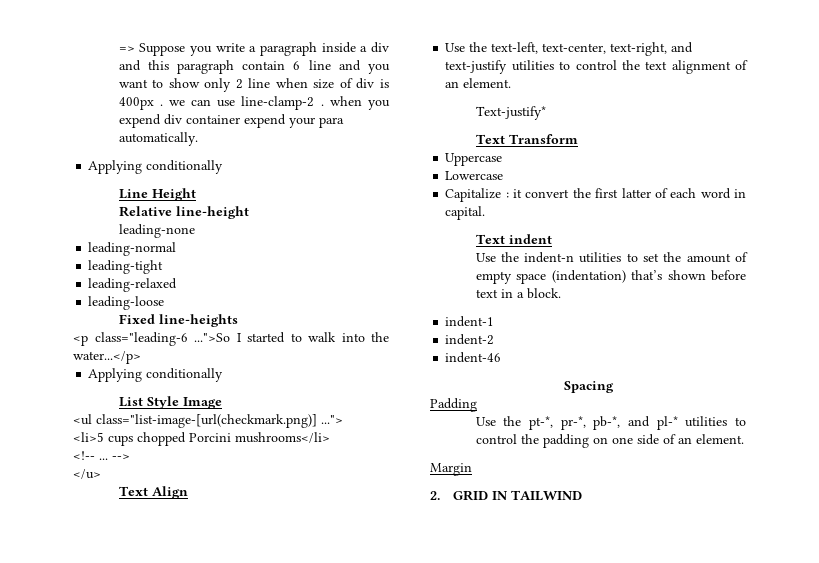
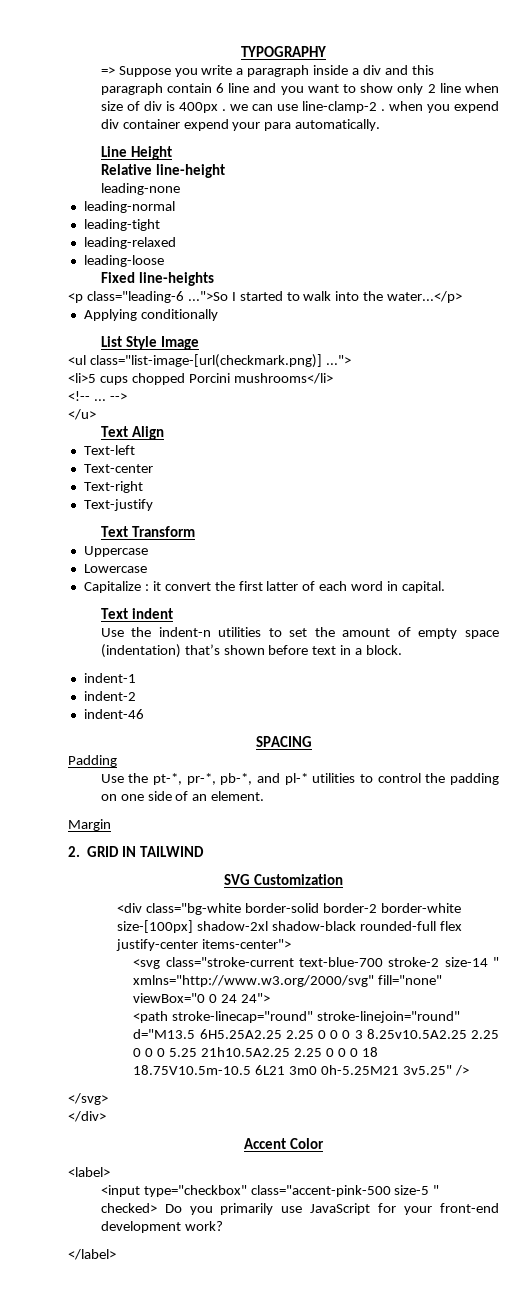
+ TYPOGRAPHY
  => Suppose you write a paragraph inside a div and this paragraph contain 6 line and you want to show only 2 line when size of div is 400px . we can use line-clamp-2 . when you expend div container expend your para automatically.
- Applying conditionally
- Use the text-left, text-center, text-right, and text-justify utilities to control the text alignment of an element.
- Text-justify*
+ Text-left
+ Text-center
+ Text-right
+ Text-justify
- Spacing
+ SPACING
+ SVG Customization
+ <div class="bg-white border-solid border-2 border-white size-[100px] shadow-2xl shadow-black rounded-full flex justify-center items-center">
+ <svg class="stroke-current text-blue-700 stroke-2 size-14 " xmlns="http://www.w3.org/2000/svg" fill="none" viewBox="0 0 24 24">
+ <path stroke-linecap="round" stroke-linejoin="round" d="M13.5 6H5.25A2.25 2.25 0 0 0 3 8.25v10.5A2.25 2.25 0 0 0 5.25 21h10.5A2.25 2.25 0 0 0 18 18.75V10.5m-10.5 6L21 3m0 0h-5.25M21 3v5.25" />
+ </svg>
+ </div>
+ Accent Color
+ <label>
+ <input type="checkbox" class="accent-pink-500 size-5 " checked> Do you primarily use JavaScript for your front-end development work?
+ </label>

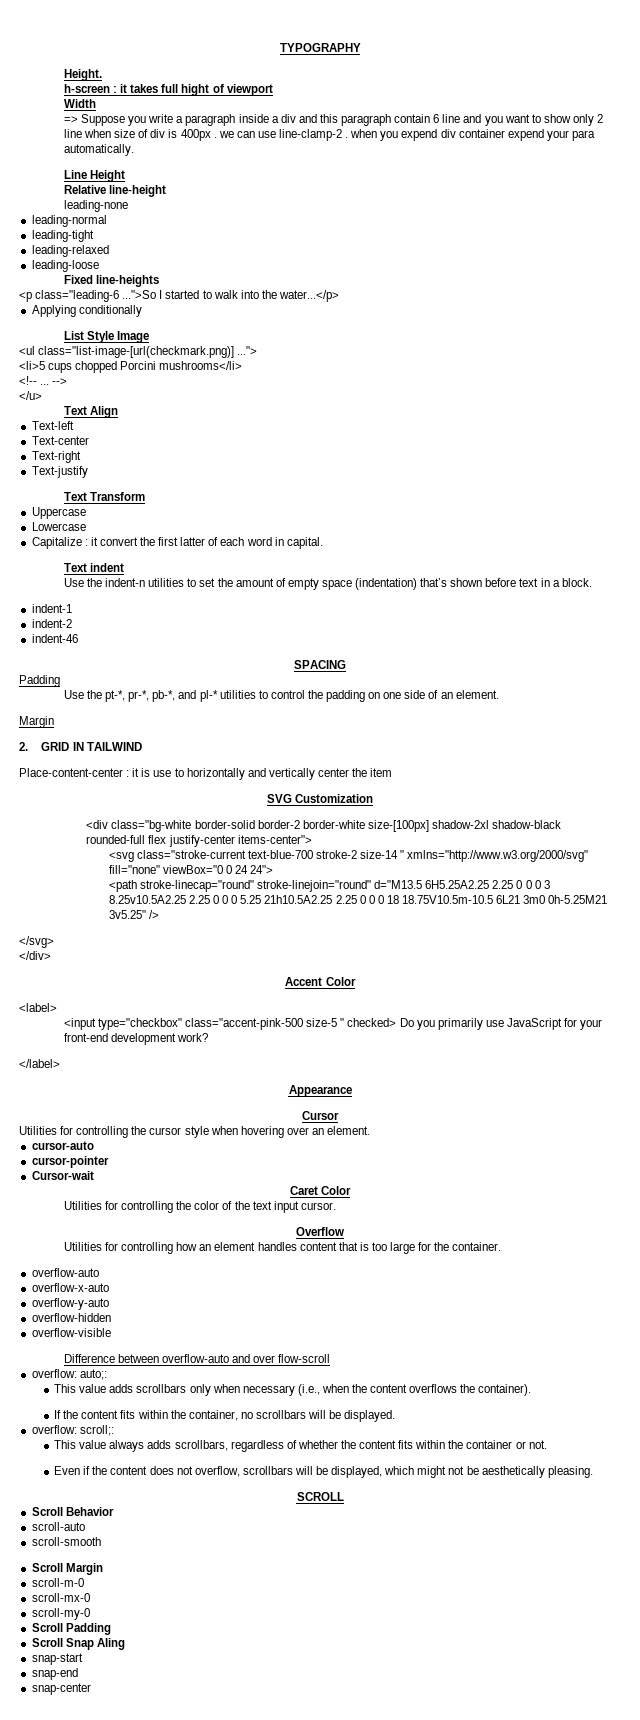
+ Height.
+ h-screen : it takes full hight of viewport
+ Width
+ Place-content-center : it is use to horizontally and vertically center the item
+ Appearance
+ Cursor
+ Utilities for controlling the cursor style when hovering over an element.
+ cursor-auto
+ cursor-pointer
+ Cursor-wait
+ Caret Color
+ Utilities for controlling the color of the text input cursor.
+ Overflow
+ Utilities for controlling how an element handles content that is too large for the container.
+ overflow-auto
+ overflow-x-auto
+ overflow-y-auto
+ overflow-hidden
+ overflow-visible
+ Difference between overflow-auto and over flow-scroll
+ overflow: auto;:
+ This value adds scrollbars only when necessary (i.e., when the content overflows the container).
+ If the content fits within the container, no scrollbars will be displayed.
+ overflow: scroll;:
+ This value always adds scrollbars, regardless of whether the content fits within the container or not.
+ Even if the content does not overflow, scrollbars will be displayed, which might not be aesthetically pleasing.
+ SCROLL
+ Scroll Behavior
+ scroll-auto
+ scroll-smooth
+ Scroll Margin
+ scroll-m-0
+ scroll-mx-0
+ scroll-my-0
+ Scroll Padding
+ Scroll Snap Aling
+ snap-start
+ snap-end
+ snap-center

